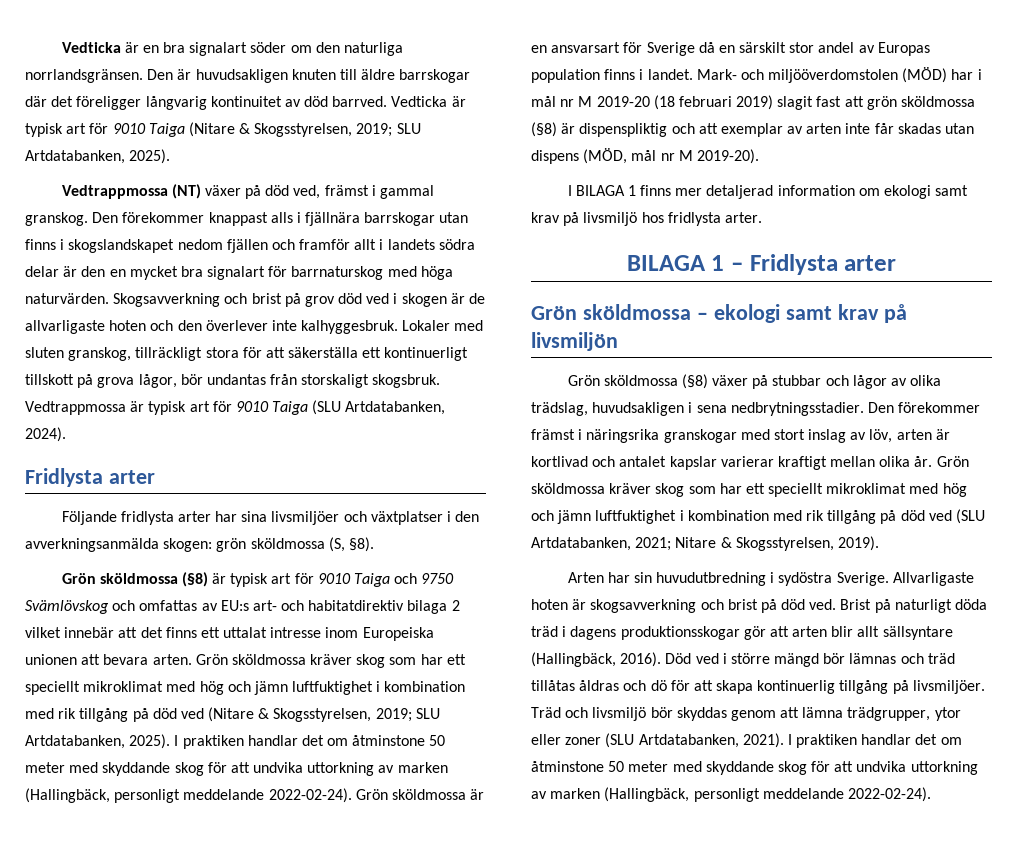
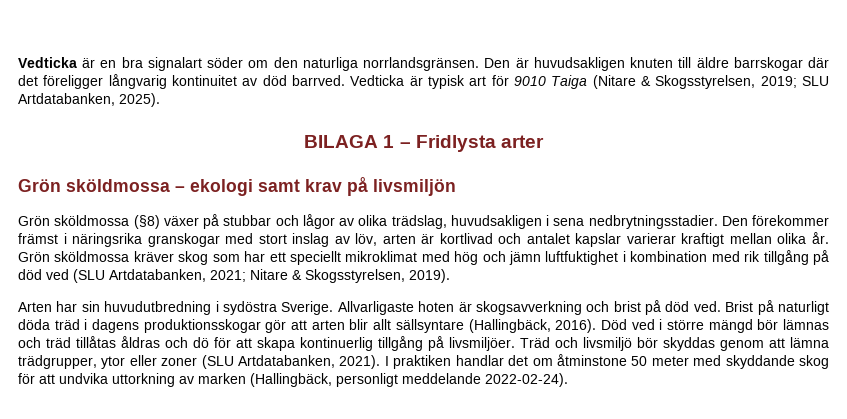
- Vedtrappmossa (NT) växer på död ved, främst i gammal granskog. Den förekommer knappast alls i fjällnära barrskogar utan finns i skogslandskapet nedom fjällen och framför allt i landets södra delar är den en mycket bra signalart för barrnaturskog med höga naturvärden. Skogsavverkning och brist på grov död ved i skogen är de allvarligaste hoten och den överlever inte kalhyggesbruk. Lokaler med sluten granskog, tillräckligt stora för att säkerställa ett kontinuerligt tillskott på grova lågor, bör undantas från storskaligt skogsbruk. Vedtrappmossa är typisk art för 9010 Taiga (SLU Artdatabanken, 2024).
- Fridlysta arter
- Följande fridlysta arter har sina livsmiljöer och växtplatser i den avverkningsanmälda skogen: grön sköldmossa (S, §8).
- Grön sköldmossa (§8) är typisk art för 9010 Taiga och 9750 Svämlövskog och omfattas av EU:s art- och habitatdirektiv bilaga 2 vilket innebär att det finns ett uttalat intresse inom Europeiska unionen att bevara arten. Grön sköldmossa kräver skog som har ett speciellt mikroklimat med hög och jämn luftfuktighet i kombination med rik tillgång på död ved (Nitare & Skogsstyrelsen, 2019; SLU Artdatabanken, 2025). I praktiken handlar det om åtminstone 50 meter med skyddande skog för att undvika uttorkning av marken (Hallingbäck, personligt meddelande 2022-02-24). Grön sköldmossa är en ansvarsart för Sverige då en särskilt stor andel av Europas population finns i landet. Mark- och miljööverdomstolen (MÖD) har i mål nr M 2019-20 (18 februari 2019) slagit fast att grön sköldmossa (§8) är dispenspliktig och att exemplar av arten inte får skadas utan dispens (MÖD, mål nr M 2019-20).
- I BILAGA 1 finns mer detaljerad information om ekologi samt krav på livsmiljö hos fridlysta arter.

